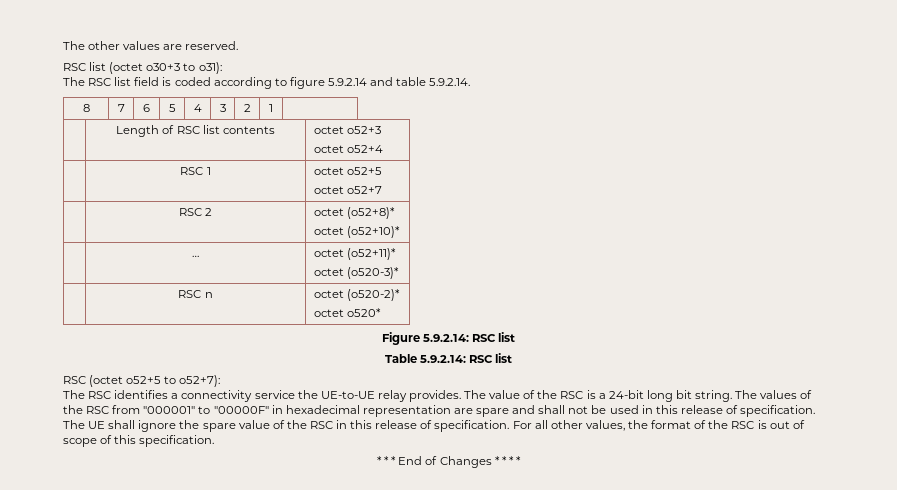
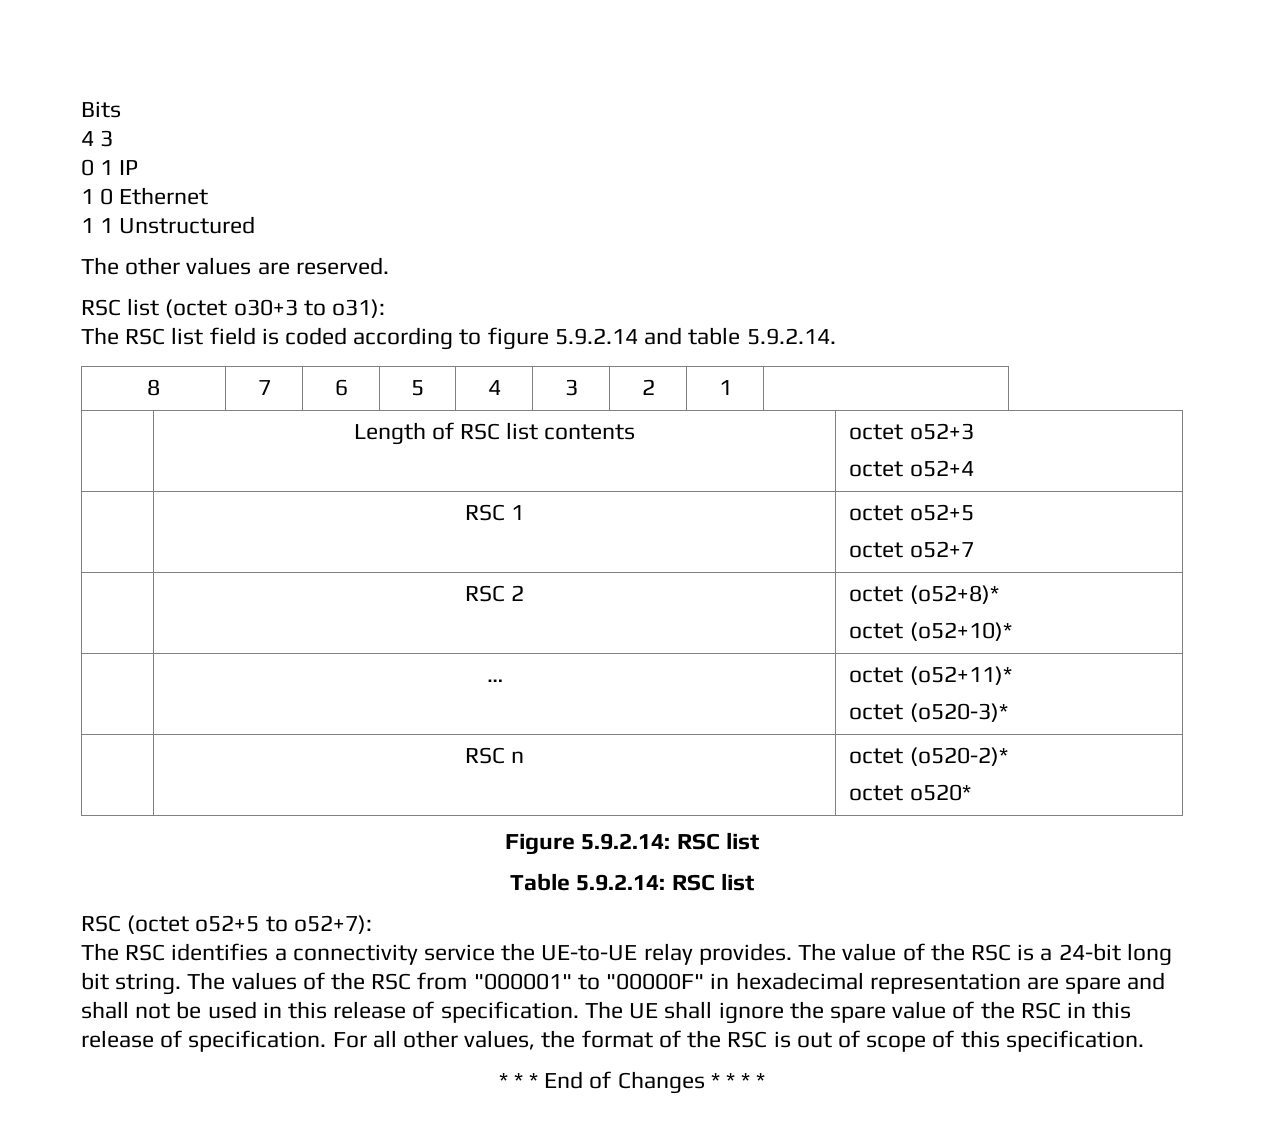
+ Bits
+ 4 3
+ 0 1 IP
+ 1 0 Ethernet
+ 1 1 Unstructured

